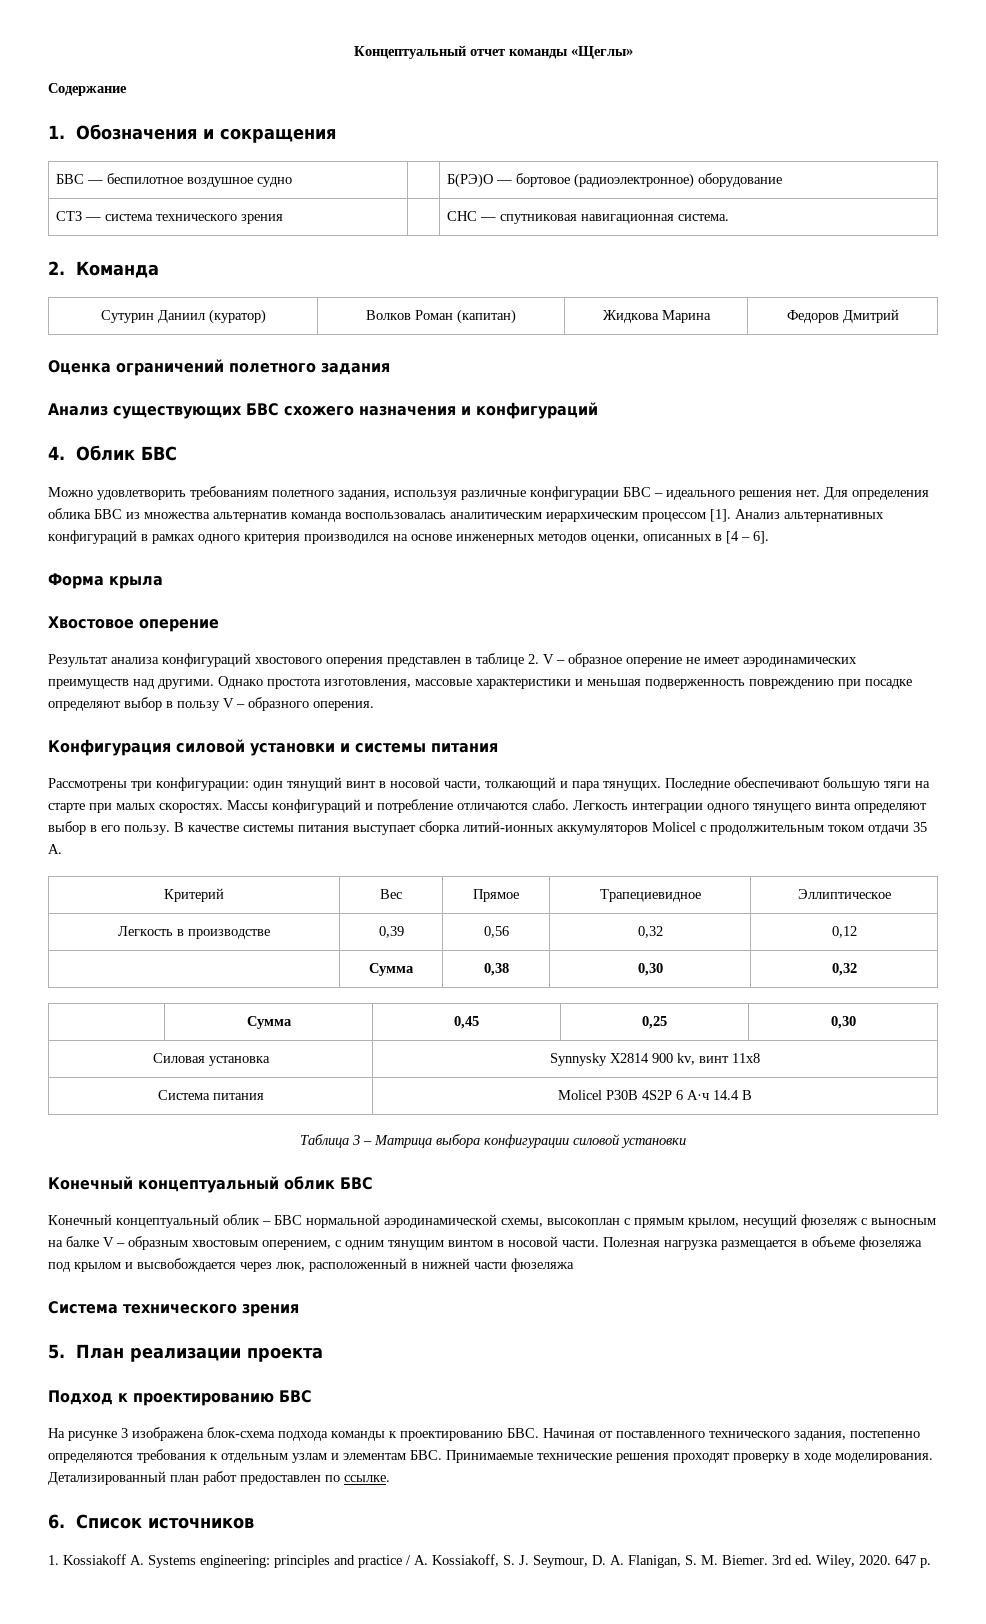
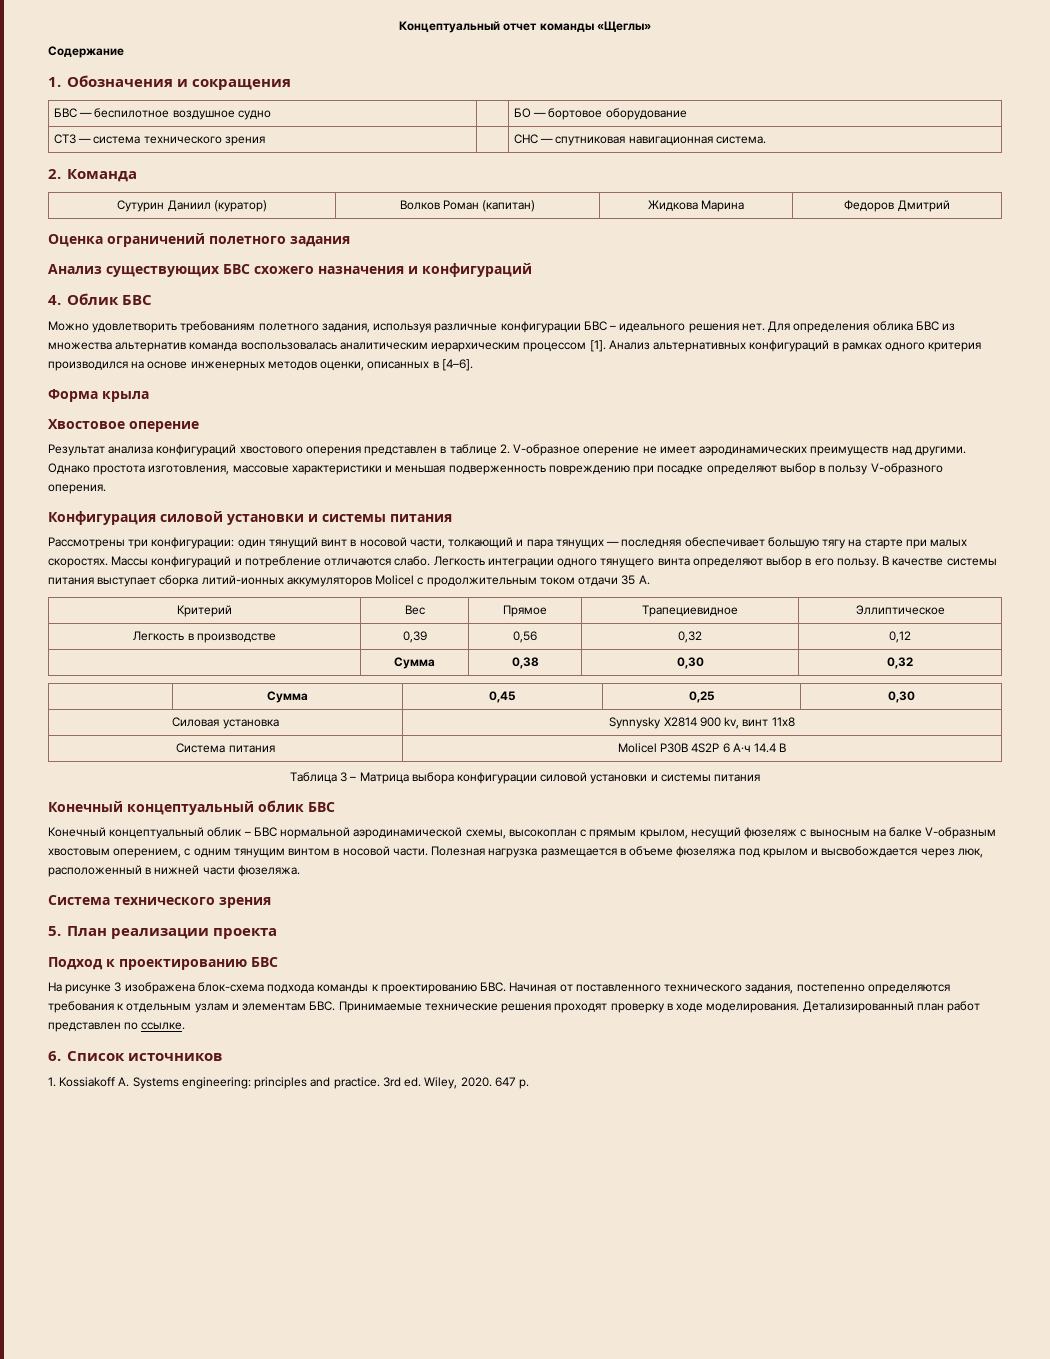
- БВС — беспилотное воздушное судно | | Б(РЭ)О — бортовое (радиоэлектронное) оборудование
+ БВС — беспилотное воздушное судно | | БО — бортовое оборудование
- Анализ альтернативных конфигураций в рамках одного критерия производился на основе инженерных методов оценки, описанных в [4 – 6].
+ Анализ альтернативных конфигураций в рамках одного критерия производился на основе инженерных методов оценки, описанных в [4–6].
- Результат анализа конфигураций хвостового оперения представлен в таблице 2. V – образное оперение не имеет аэродинамических преимуществ над другими.
+ Результат анализа конфигураций хвостового оперения представлен в таблице 2. V-образное оперение не имеет аэродинамических преимуществ над другими.
- Однако простота изготовления, массовые характеристики и меньшая подверженность повреждению при посадке определяют выбор в пользу V – образного оперения.
+ Однако простота изготовления, массовые характеристики и меньшая подверженность повреждению при посадке определяют выбор в пользу V-образного оперения.
- Рассмотрены три конфигурации: один тянущий винт в носовой части, толкающий и пара тянущих. Последние обеспечивают большую тяги на старте при малых скоростях.
+ Рассмотрены три конфигурации: один тянущий винт в носовой части, толкающий и пара тянущих — последняя обеспечивает большую тягу на старте при малых скоростях.
- Таблица 3 – Матрица выбора конфигурации силовой установки
+ Таблица 3 – Матрица выбора конфигурации силовой установки и системы питания
- Конечный концептуальный облик – БВС нормальной аэродинамической схемы, высокоплан с прямым крылом, несущий фюзеляж с выносным на балке V – образным хвостовым оперением, с одним тянущим винтом в носовой части.
+ Конечный концептуальный облик – БВС нормальной аэродинамической схемы, высокоплан с прямым крылом, несущий фюзеляж с выносным на балке V-образным хвостовым оперением, с одним тянущим винтом в носовой части.
- Полезная нагрузка размещается в объеме фюзеляжа под крылом и высвобождается через люк, расположенный в нижней части фюзеляжа
+ Полезная нагрузка размещается в объеме фюзеляжа под крылом и высвобождается через люк, расположенный в нижней части фюзеляжа.
- Детализированный план работ предоставлен по ссылке.
+ Детализированный план работ представлен по ссылке.
- 1. Kossiakoff A. Systems engineering: principles and practice / A. Kossiakoff, S. J. Seymour, D. A. Flanigan, S. M. Biemer.
+ 1. Kossiakoff A. Systems engineering: principles and practice.

